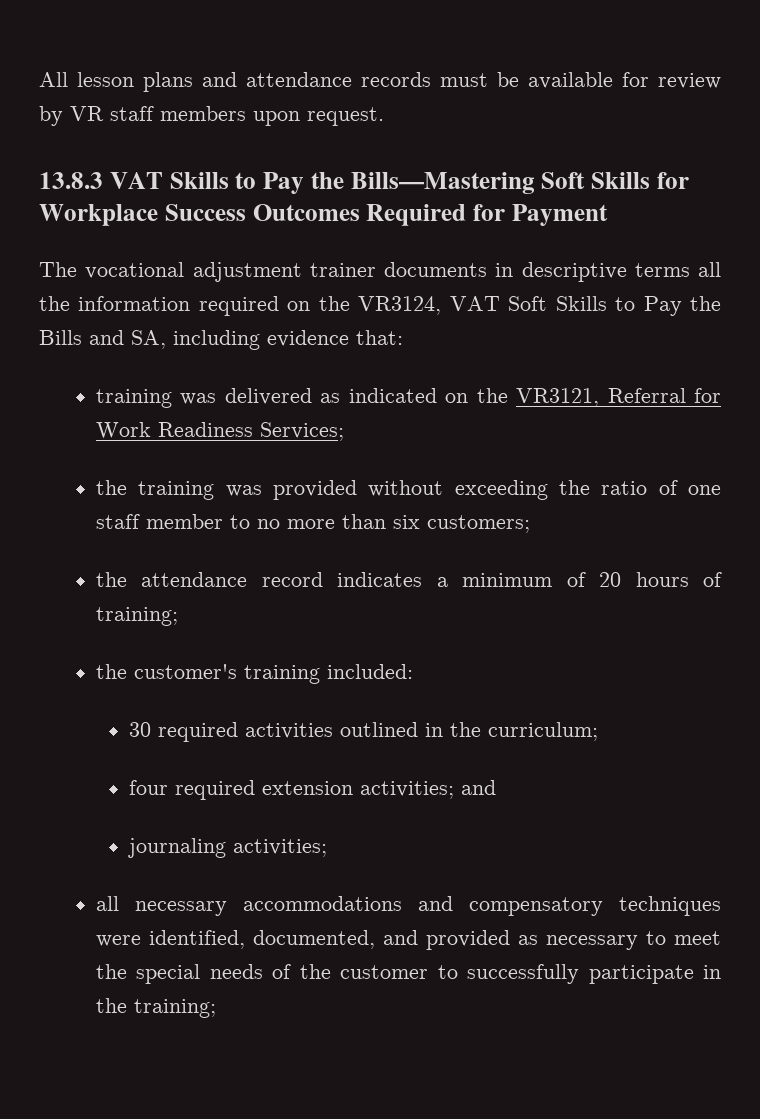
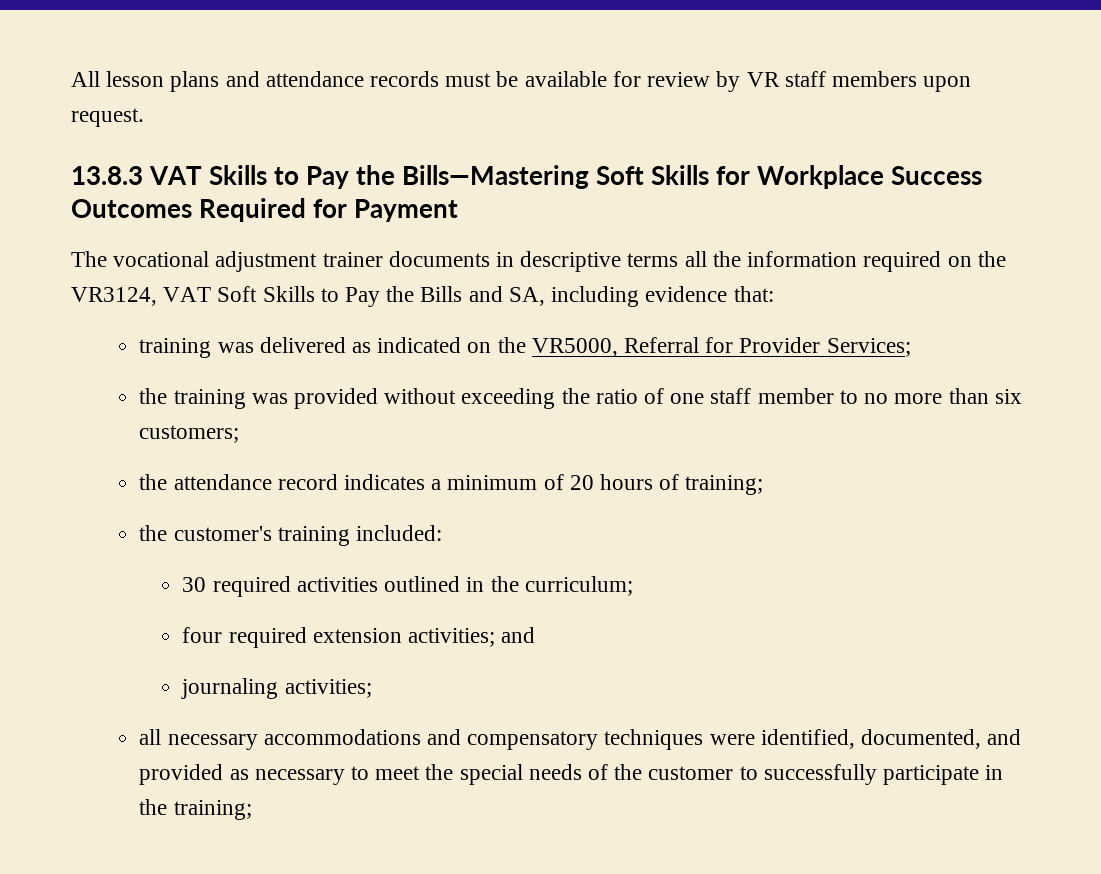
- training was delivered as indicated on the VR3121, Referral for Work Readiness Services;
+ training was delivered as indicated on the VR5000, Referral for Provider Services;

